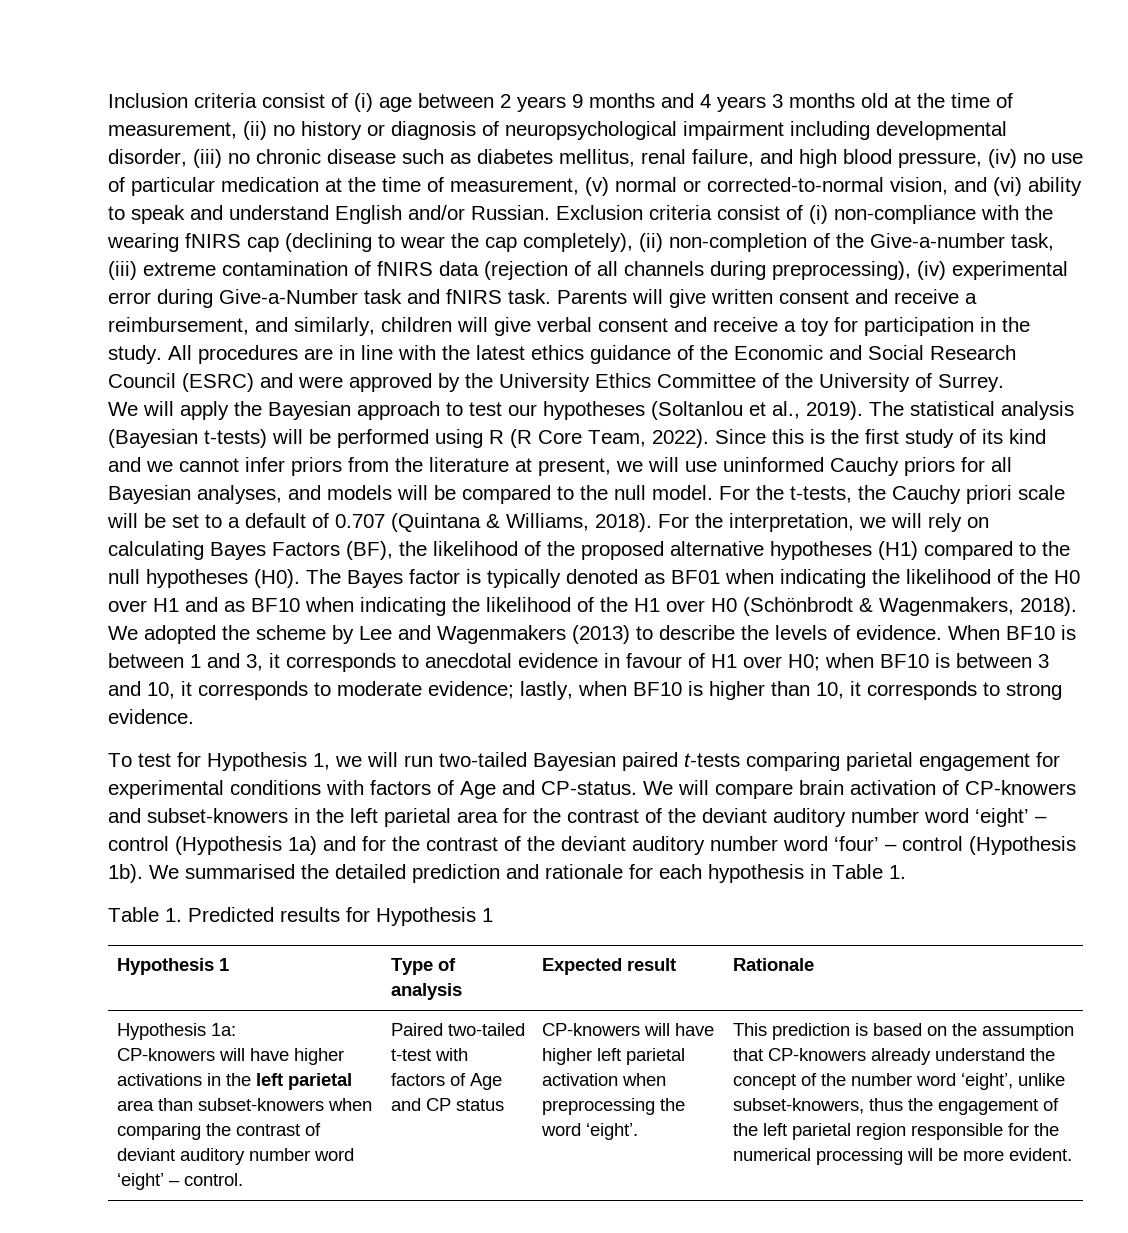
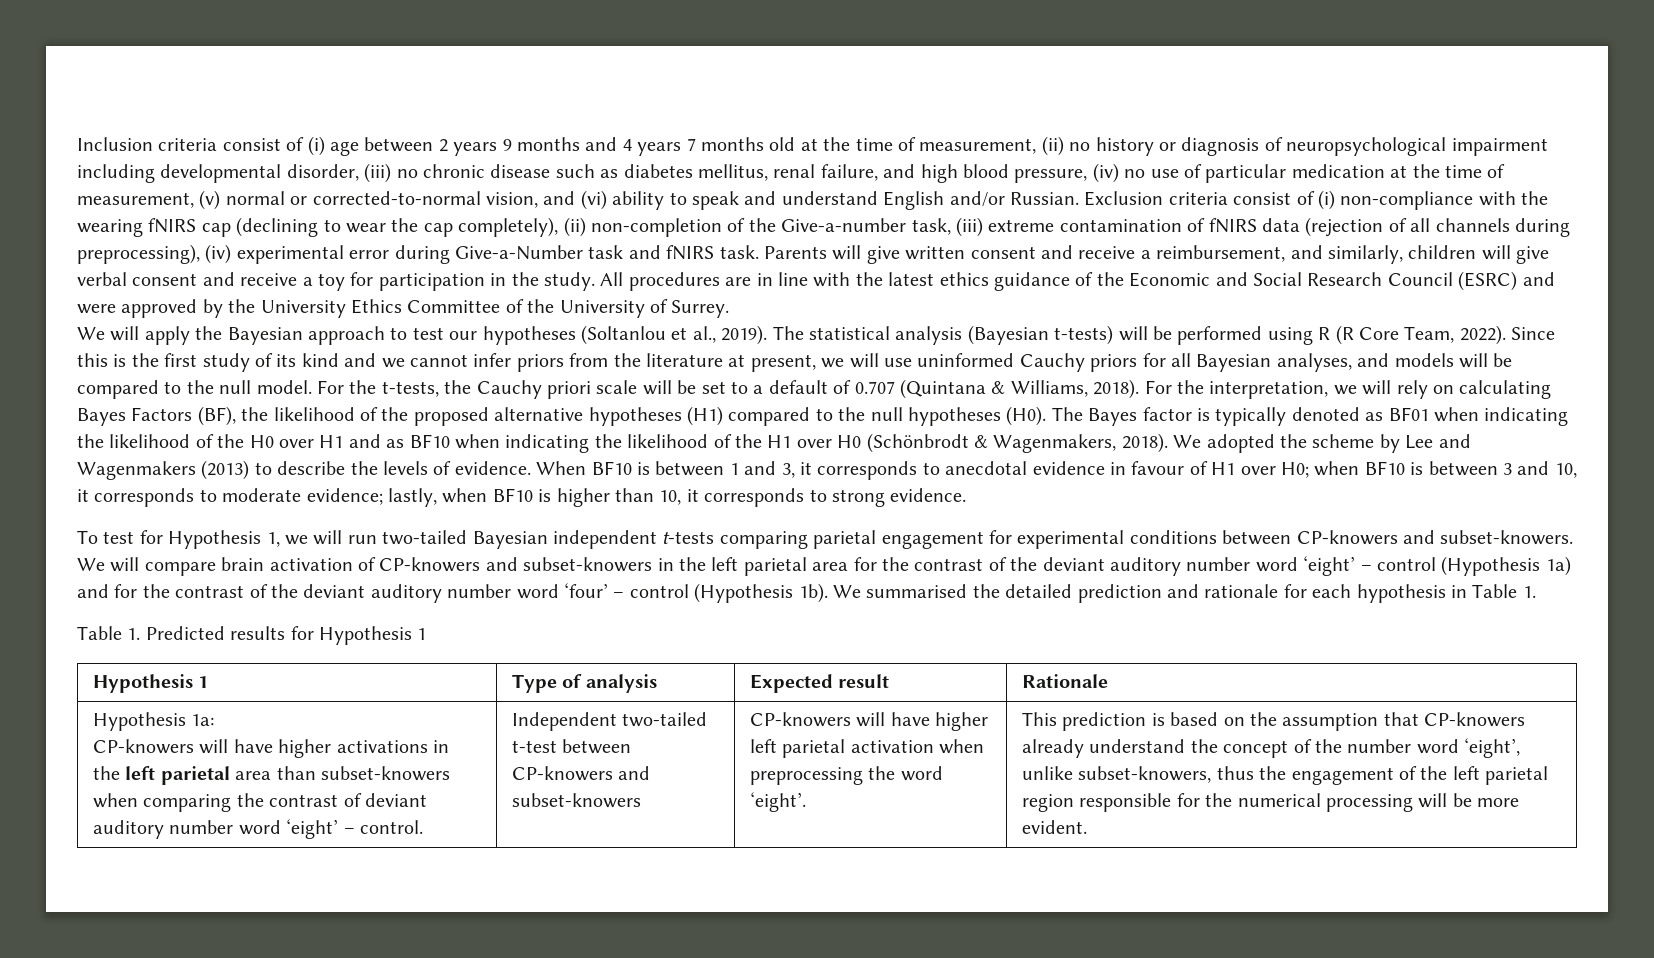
- Inclusion criteria consist of (i) age between 2 years 9 months and 4 years 3 months old at the time of measurement, (ii) no history or diagnosis of neuropsychological impairment including developmental disorder, (iii) no chronic disease such as diabetes mellitus, renal failure, and high blood pressure, (iv) no use of particular medication at the time of measurement, (v) normal or corrected-to-normal vision, and (vi) ability to speak and understand English and/or Russian.
+ Inclusion criteria consist of (i) age between 2 years 9 months and 4 years 7 months old at the time of measurement, (ii) no history or diagnosis of neuropsychological impairment including developmental disorder, (iii) no chronic disease such as diabetes mellitus, renal failure, and high blood pressure, (iv) no use of particular medication at the time of measurement, (v) normal or corrected-to-normal vision, and (vi) ability to speak and understand English and/or Russian.
- To test for Hypothesis 1, we will run two-tailed Bayesian paired t-tests comparing parietal engagement for experimental conditions with factors of Age and CP-status.
+ To test for Hypothesis 1, we will run two-tailed Bayesian independent t-tests comparing parietal engagement for experimental conditions between CP-knowers and subset-knowers.
- Paired two-tailed t-test with factors of Age and CP status
+ Independent two-tailed t-test between CP-knowers and subset-knowers

